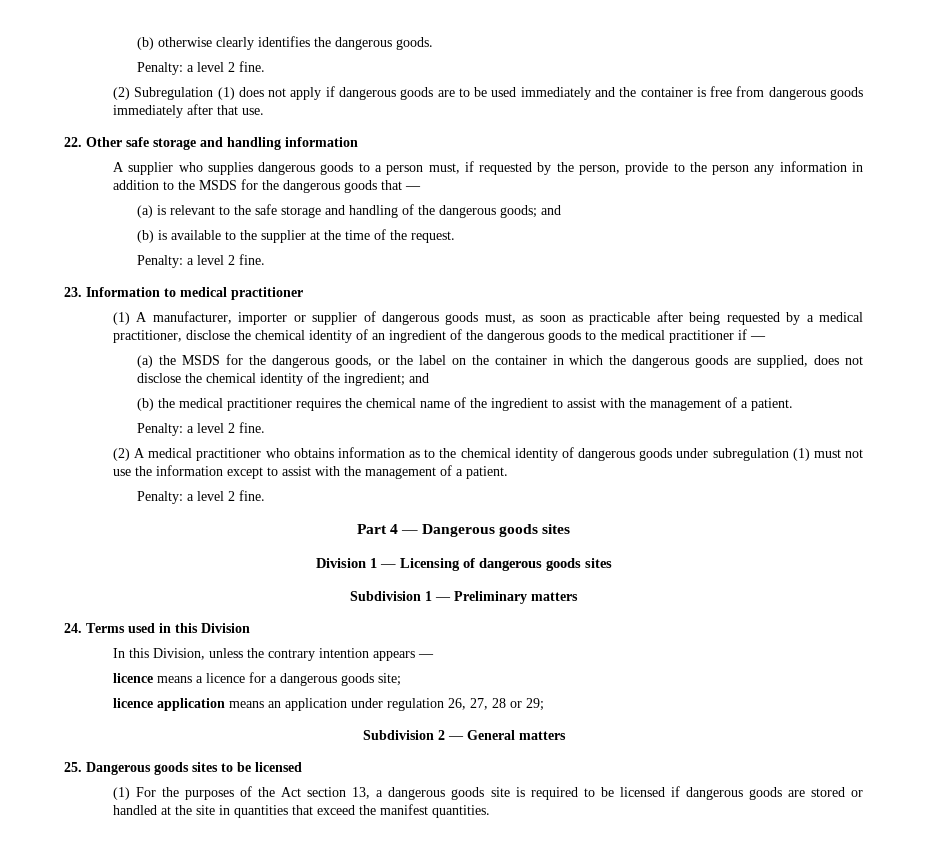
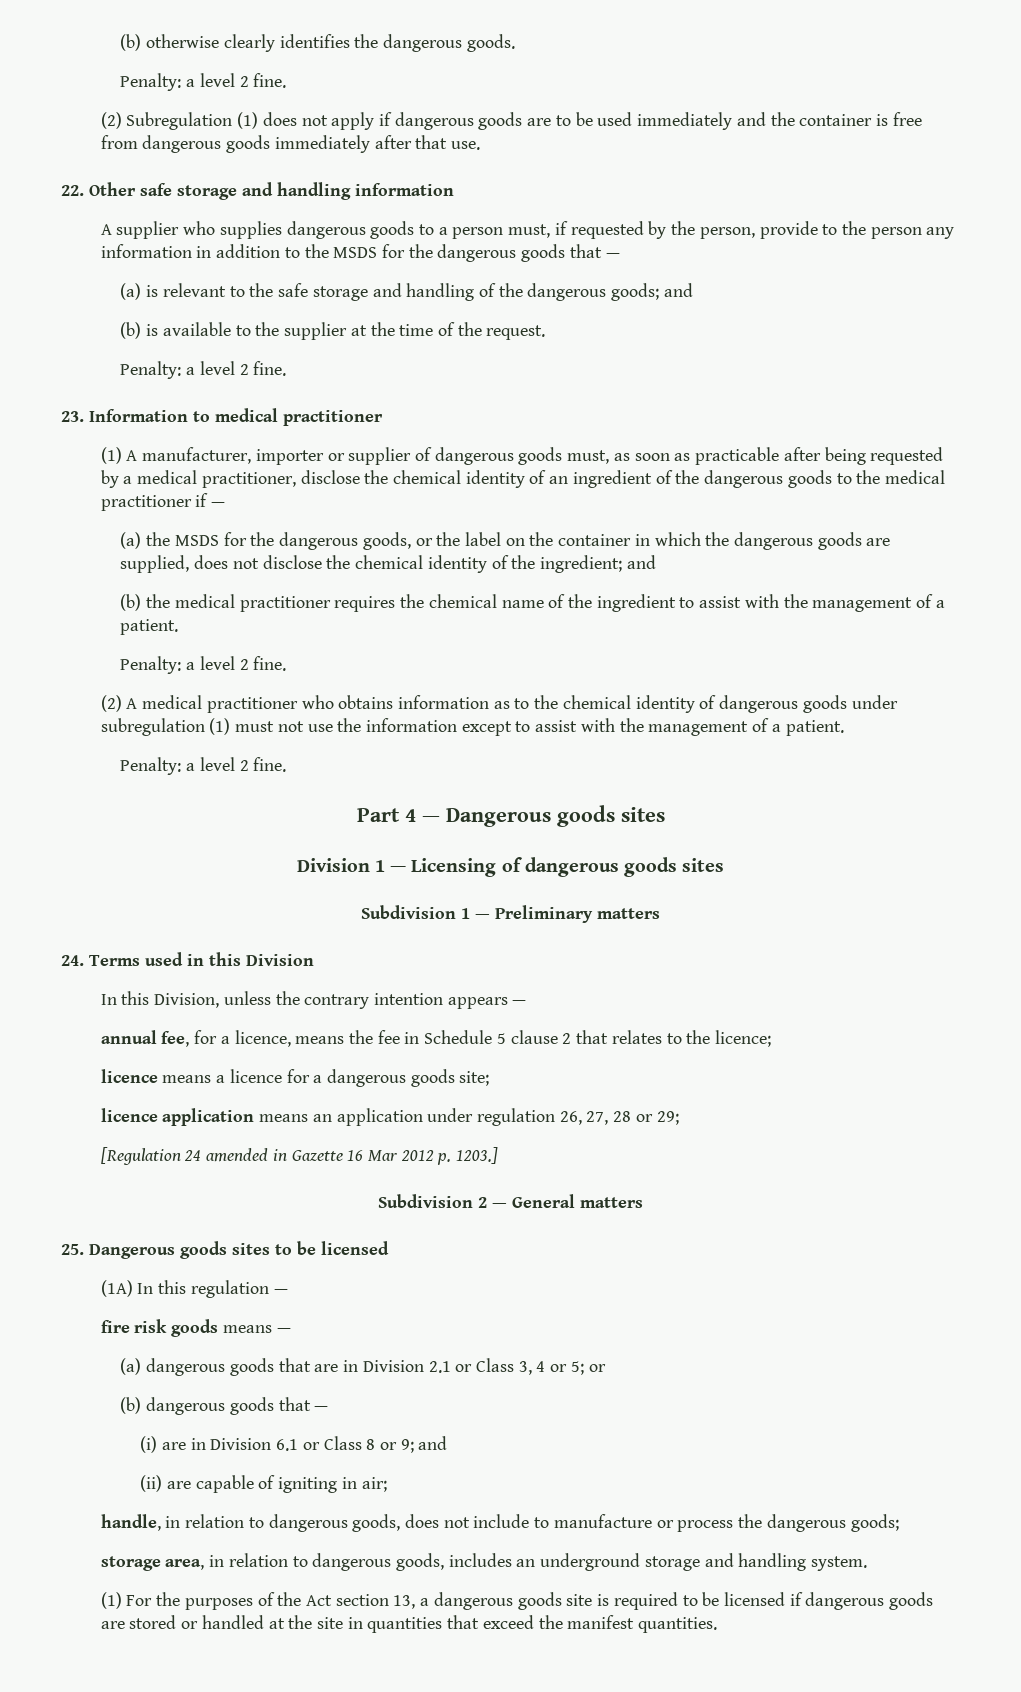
+ annual fee, for a licence, means the fee in Schedule 5 clause 2 that relates to the licence;
+ [Regulation 24 amended in Gazette 16 Mar 2012 p. 1203.]
+ (1A) In this regulation —
+ fire risk goods means —
+ (a) dangerous goods that are in Division 2.1 or Class 3, 4 or 5; or
+ (b) dangerous goods that —
+ (i) are in Division 6.1 or Class 8 or 9; and
+ (ii) are capable of igniting in air;
+ handle, in relation to dangerous goods, does not include to manufacture or process the dangerous goods;
+ storage area, in relation to dangerous goods, includes an underground storage and handling system.

